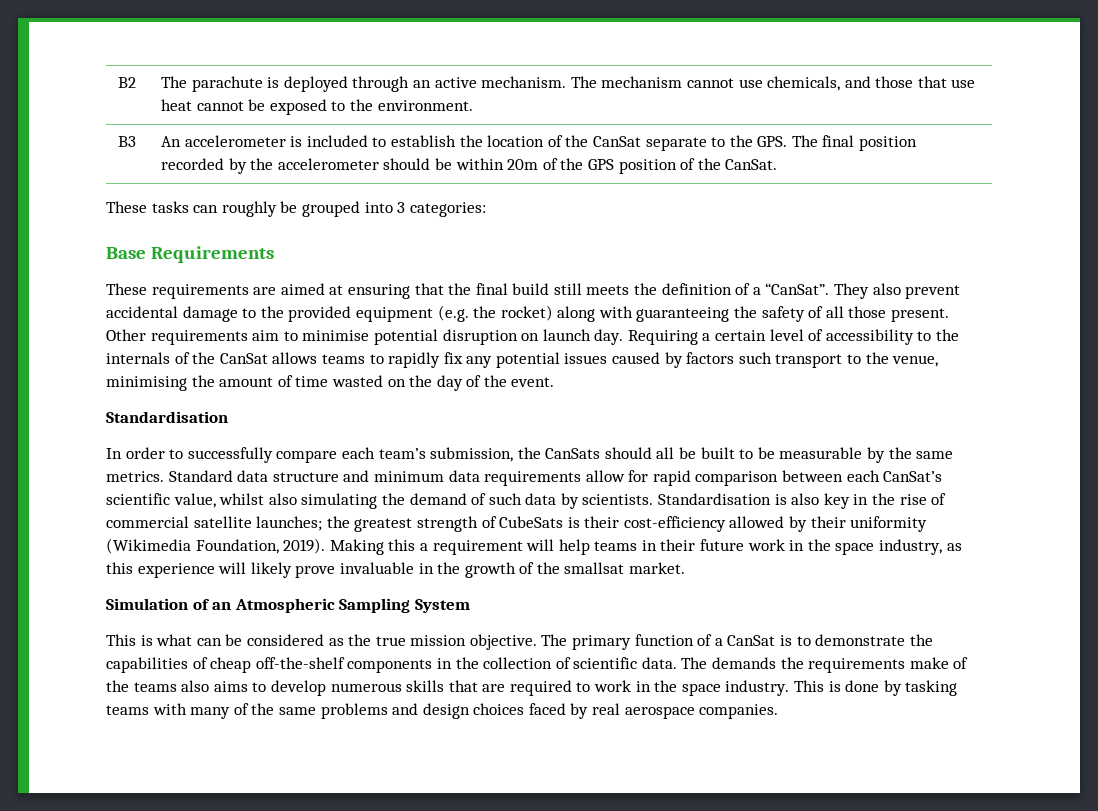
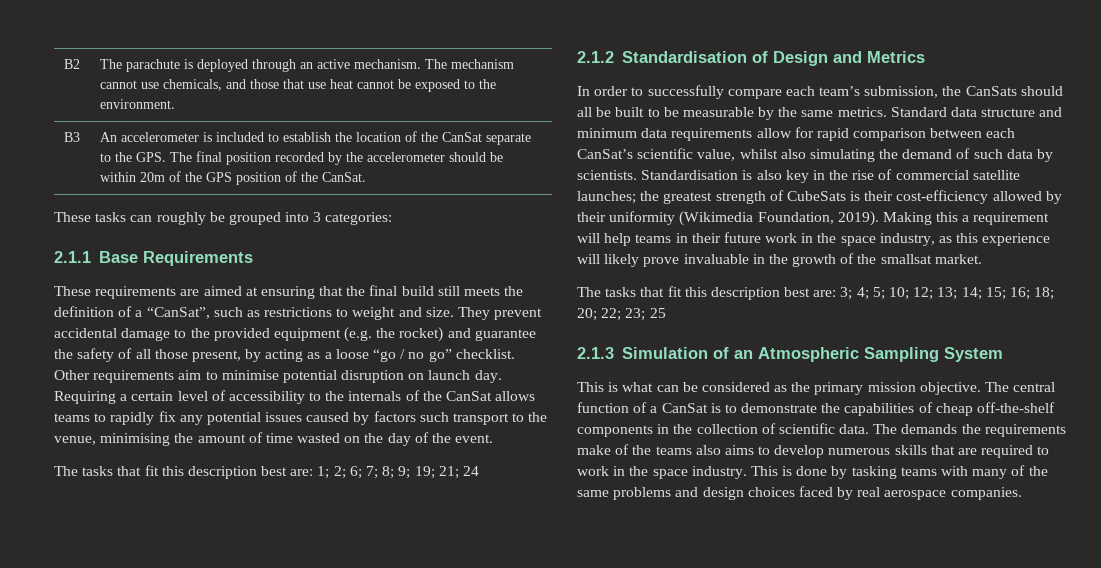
- Base Requirements
+ 2.1.1 Base Requirements
- These requirements are aimed at ensuring that the final build still meets the definition of a “CanSat”. They also prevent accidental damage to the provided equipment (e.g. the rocket) along with guaranteeing the safety of all those present.
+ These requirements are aimed at ensuring that the final build still meets the definition of a “CanSat”, such as restrictions to weight and size. They prevent accidental damage to the provided equipment (e.g. the rocket) and guarantee the safety of all those present, by acting as a loose “go / no go” checklist.
  Requiring a certain level of accessibility to the internals of the CanSat allows teams to rapidly fix any potential issues caused by factors such transport to the venue, minimising the amount of time wasted on the day of the event.
- Standardisation
+ The tasks that fit this description best are: 1; 2; 6; 7; 8; 9; 19; 21; 24
+ 2.1.2 Standardisation of Design and Metrics
- Simulation of an Atmospheric Sampling System
+ The tasks that fit this description best are: 3; 4; 5; 10; 12; 13; 14; 15; 16; 18; 20; 22; 23; 25
+ 2.1.3 Simulation of an Atmospheric Sampling System
- This is what can be considered as the true mission objective.
+ This is what can be considered as the primary mission objective.
- The primary function of a CanSat is to demonstrate the capabilities of cheap off-the-shelf components in the collection of scientific data.
+ The central function of a CanSat is to demonstrate the capabilities of cheap off-the-shelf components in the collection of scientific data.

